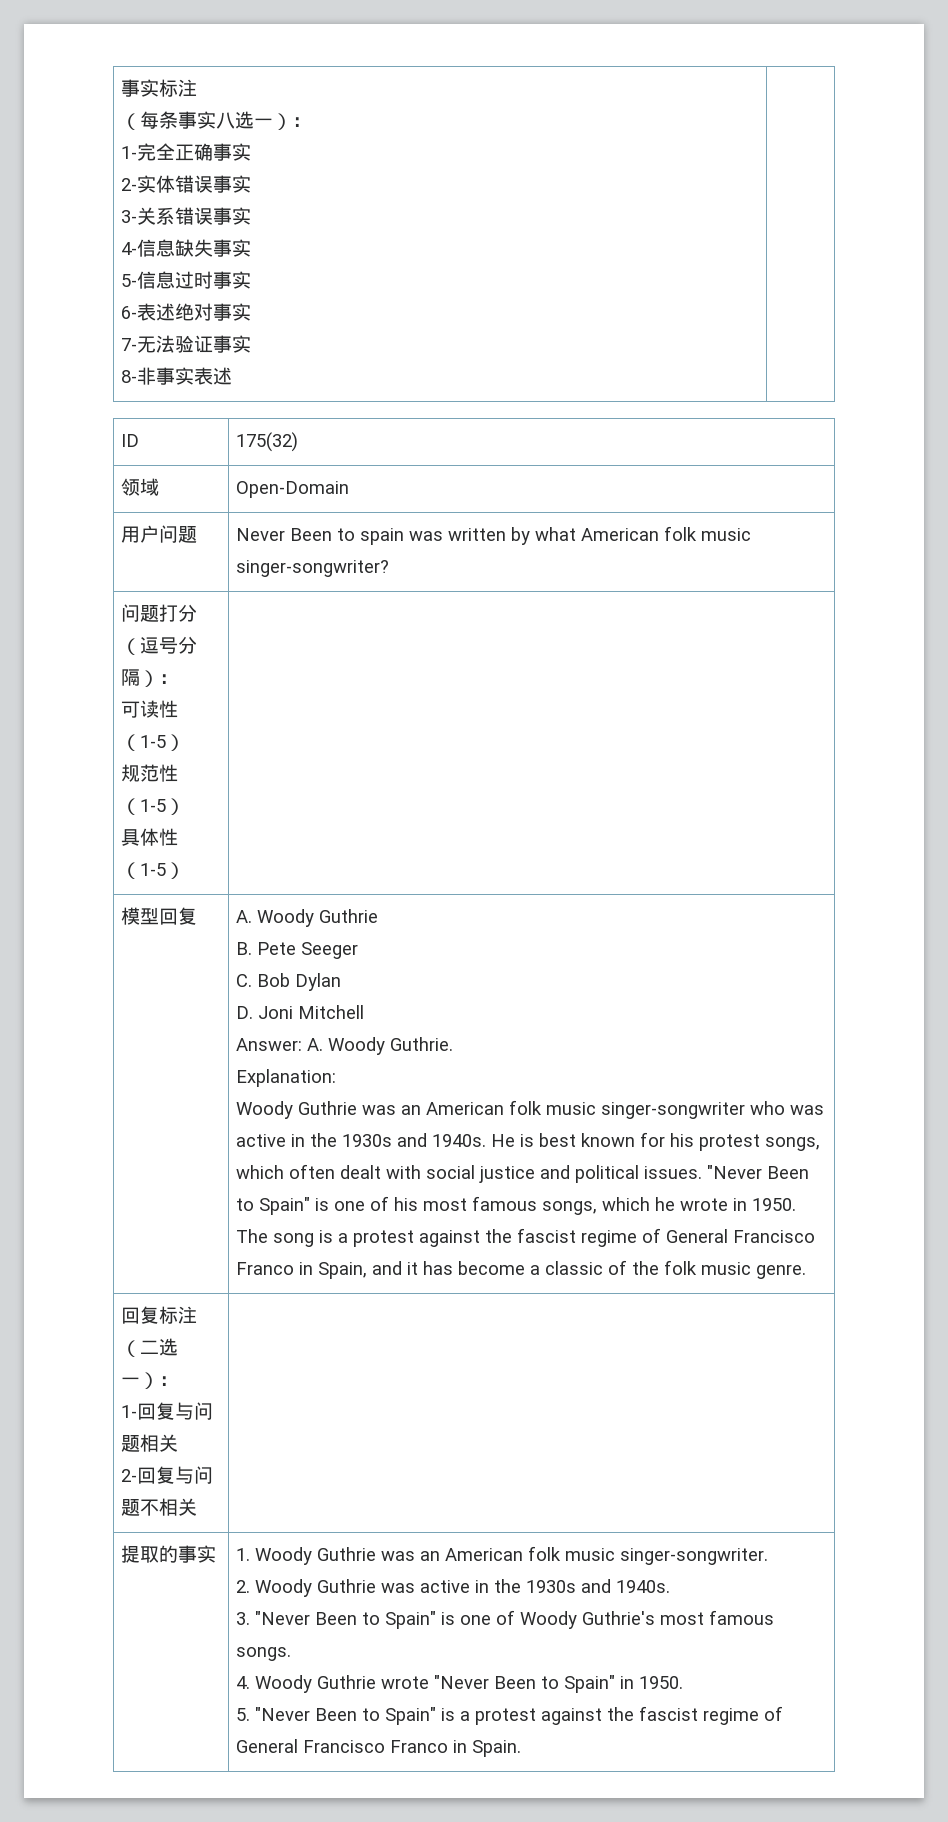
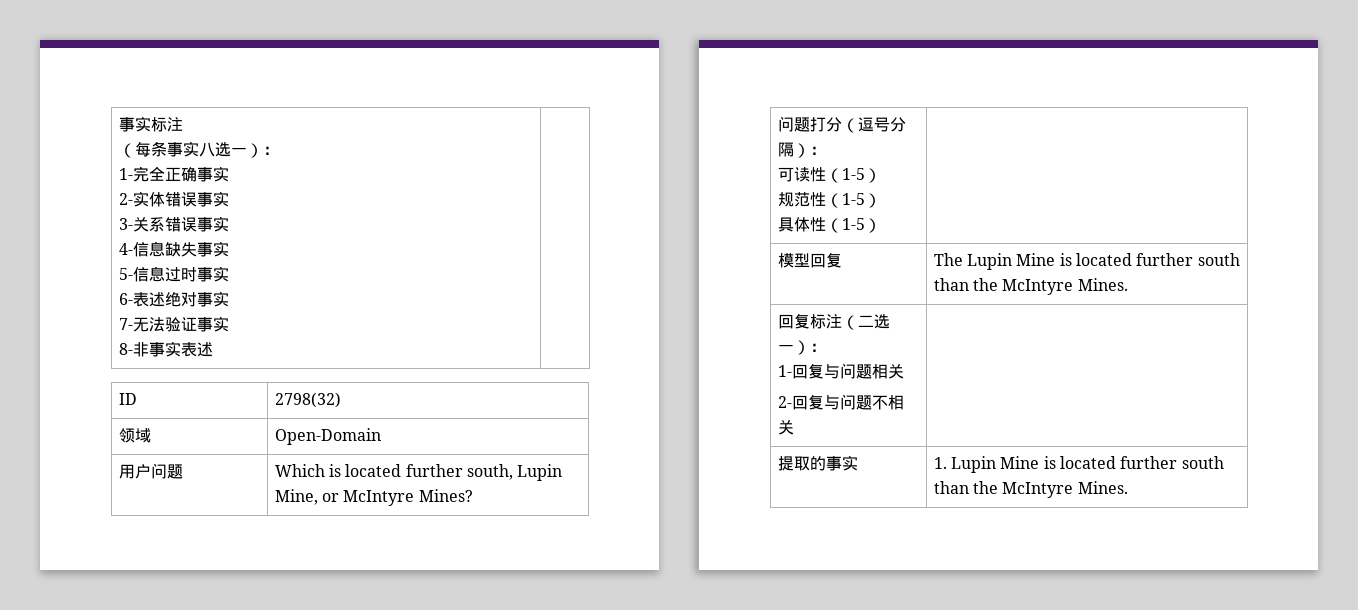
- ID | 175(32)
+ ID | 2798(32)
- 用户问题 | Never Been to spain was written by what American folk music singer-songwriter?
+ 用户问题 | Which is located further south, Lupin Mine, or McIntyre Mines?
- A. Woody Guthrie
- B. Pete Seeger
- C. Bob Dylan
- D. Joni Mitchell
- Answer: A. Woody Guthrie.
- Explanation:
- Woody Guthrie was an American folk music singer-songwriter who was active in the 1930s and 1940s. He is best known for his protest songs, which often dealt with social justice and political issues. "Never Been to Spain" is one of his most famous songs, which he wrote in 1950. The song is a protest against the fascist regime of General Francisco Franco in Spain, and it has become a classic of the folk music genre.
+ The Lupin Mine is located further south than the McIntyre Mines.
- 1. Woody Guthrie was an American folk music singer-songwriter.
- 2. Woody Guthrie was active in the 1930s and 1940s.
- 3. "Never Been to Spain" is one of Woody Guthrie's most famous songs.
- 4. Woody Guthrie wrote "Never Been to Spain" in 1950.
- 5. "Never Been to Spain" is a protest against the fascist regime of General Francisco Franco in Spain.
+ 1. Lupin Mine is located further south than the McIntyre Mines.

